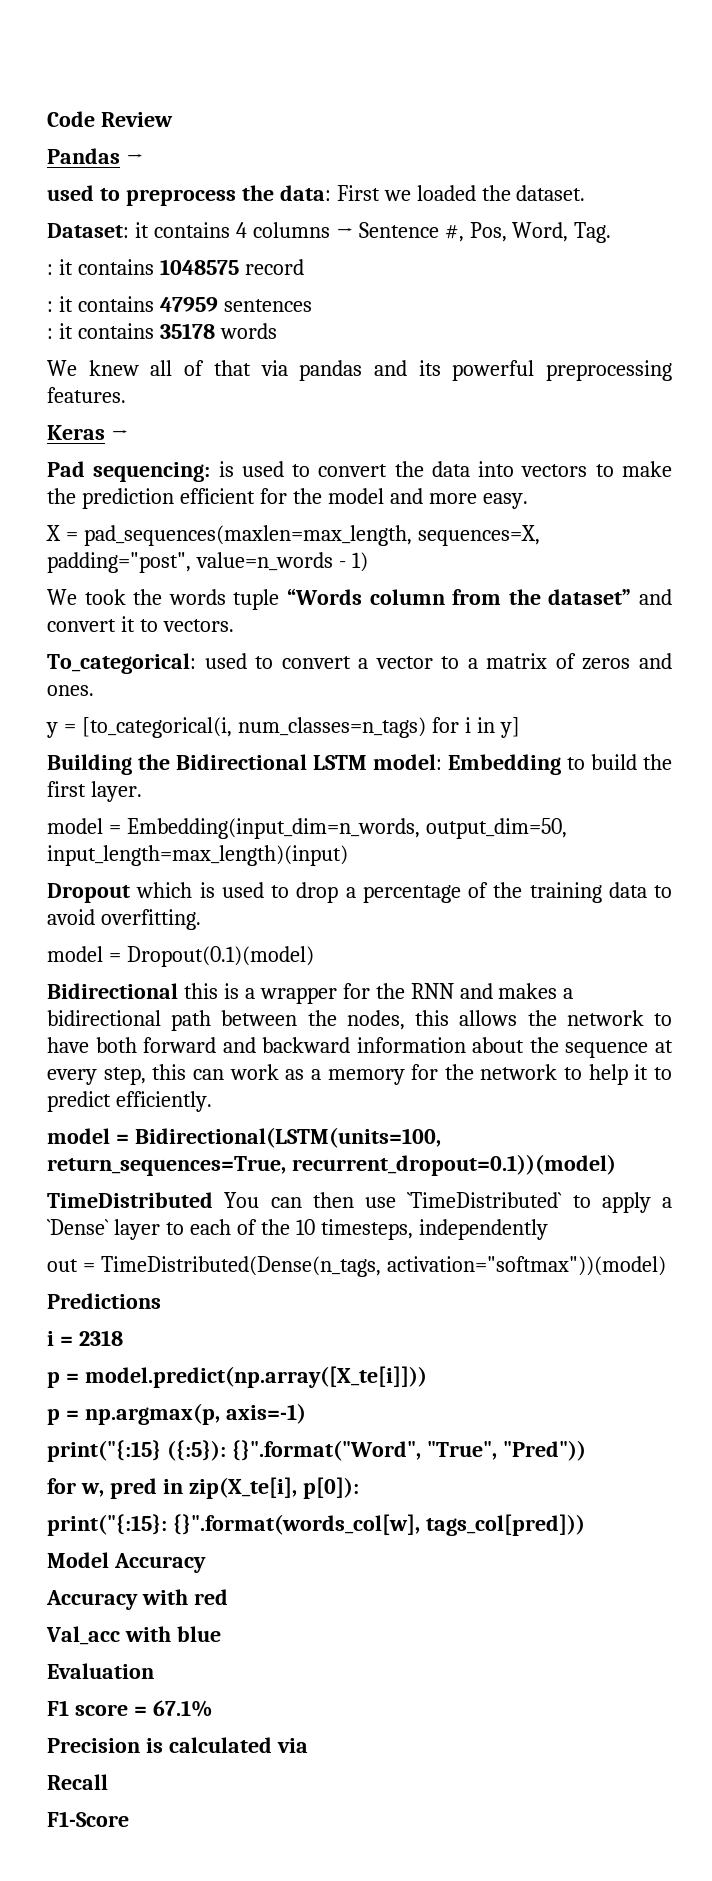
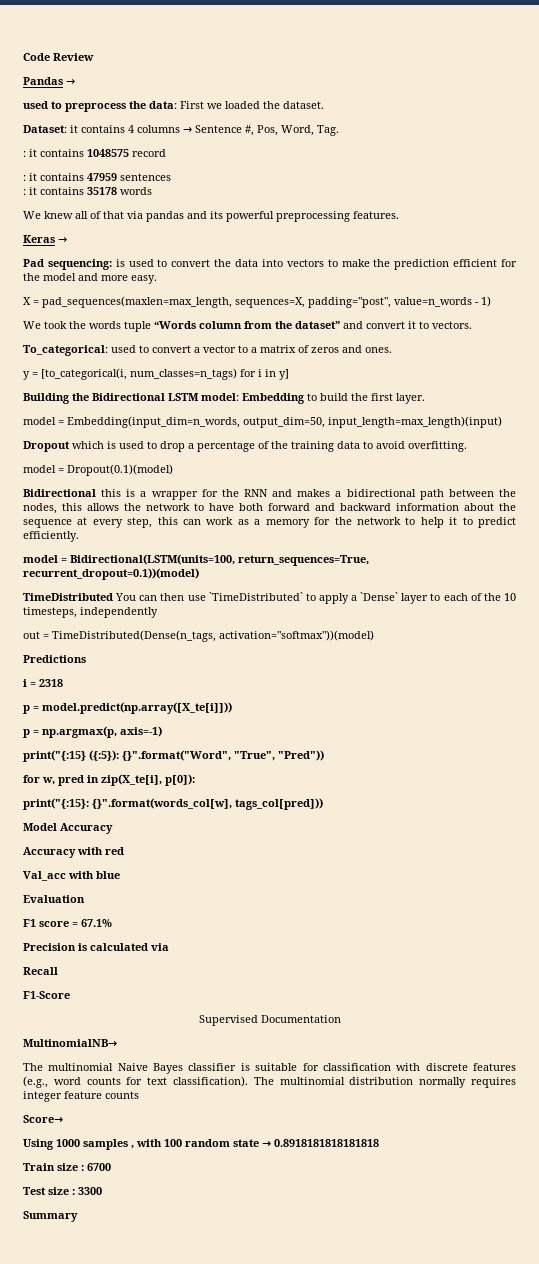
+ Supervised Documentation
+ MultinomialNB→
+ The multinomial Naive Bayes classifier is suitable for classification with discrete features (e.g., word counts for text classification). The multinomial distribution normally requires integer feature counts
+ Score→
+ Using 1000 samples , with 100 random state → 0.8918181818181818
+ Train size : 6700
+ Test size : 3300
+ Summary

